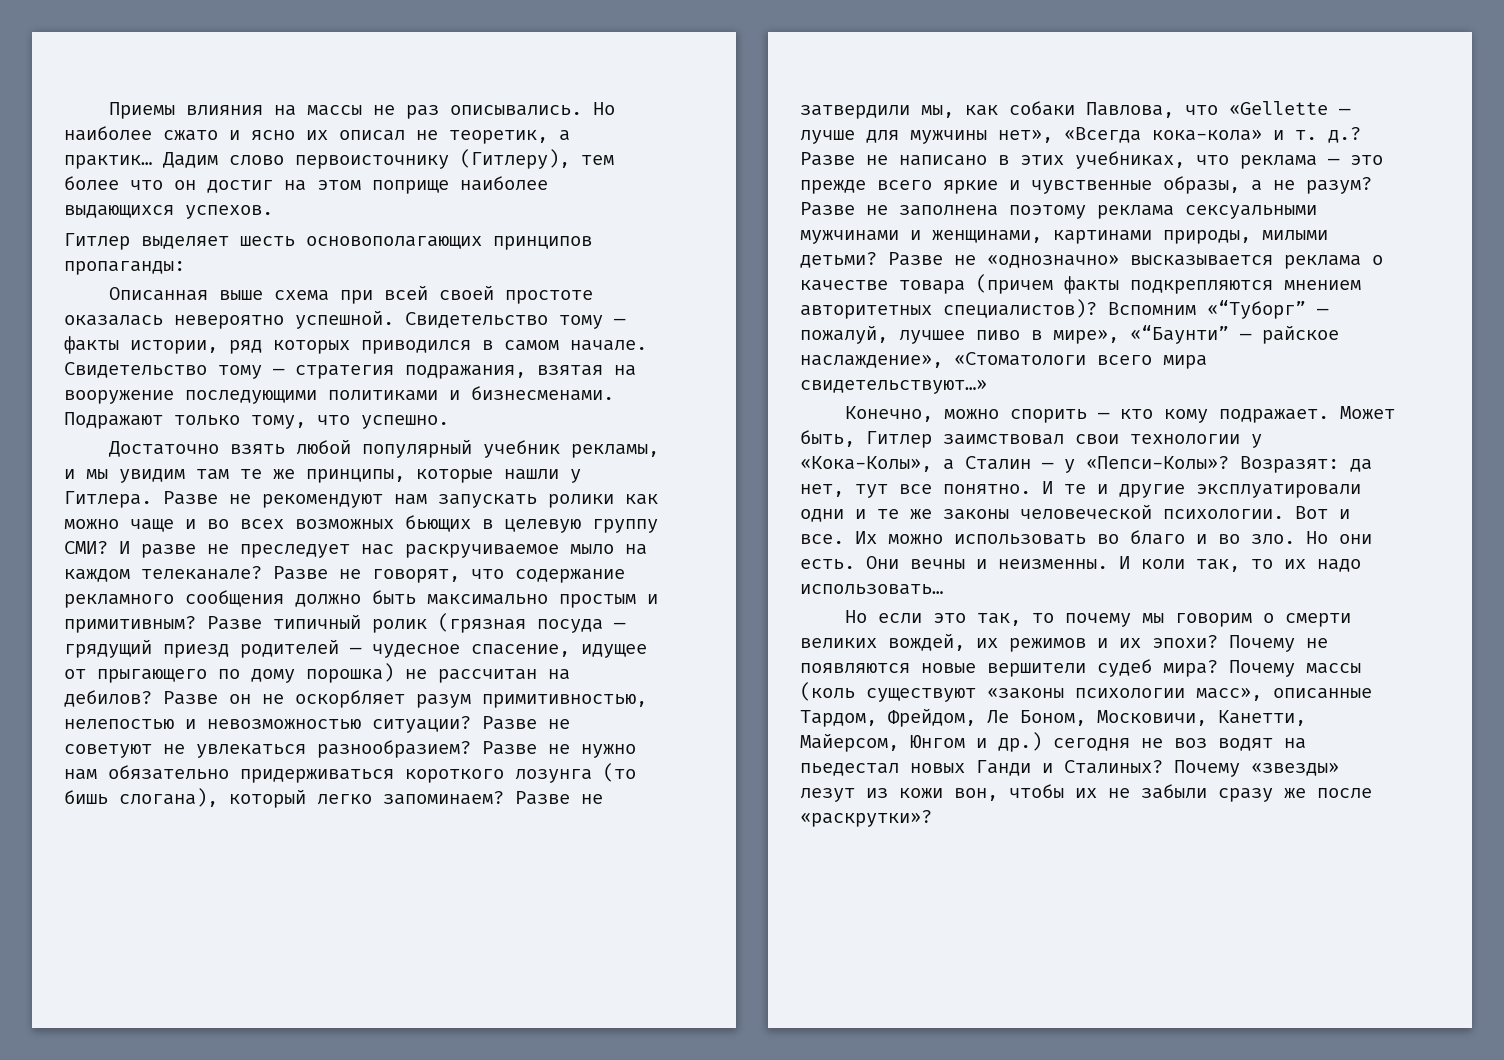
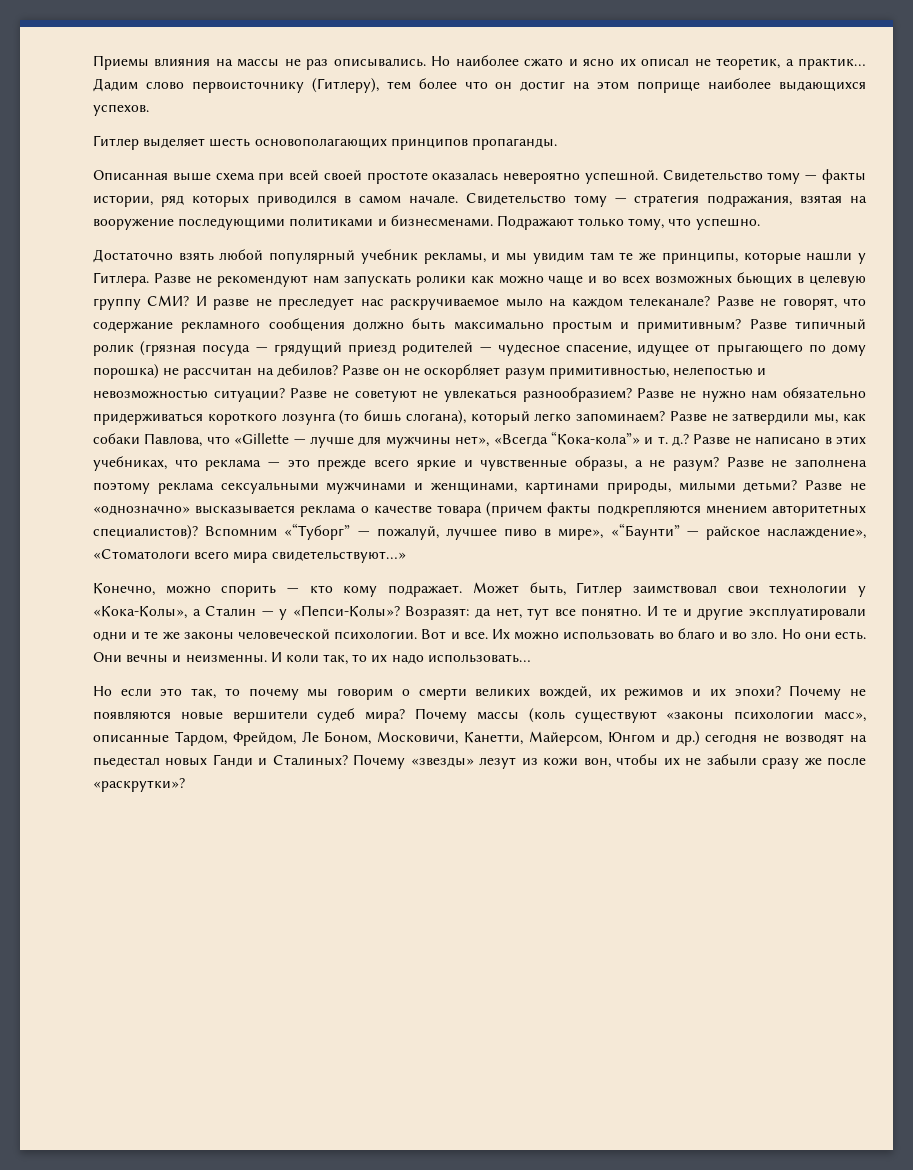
- Гитлер выделяет шесть основополагающих принципов пропаганды:
+ Гитлер выделяет шесть основополагающих принципов пропаганды.
- Разве не затвердили мы, как собаки Павлова, что «Gellette — лучше для мужчины нет», «Всегда кока-кола» и т. д.?
+ Разве не затвердили мы, как собаки Павлова, что «Gillette — лучше для мужчины нет», «Всегда “Кока-кола”» и т. д.?
- Почему массы (коль существуют «законы психологии масс», описанные Тардом, Фрейдом, Ле Боном, Московичи, Канетти, Майерсом, Юнгом и др.) сегодня не воз водят на пьедестал новых Ганди и Сталиных?
+ Почему массы (коль существуют «законы психологии масс», описанные Тардом, Фрейдом, Ле Боном, Московичи, Канетти, Майерсом, Юнгом и др.) сегодня не возводят на пьедестал новых Ганди и Сталиных?

